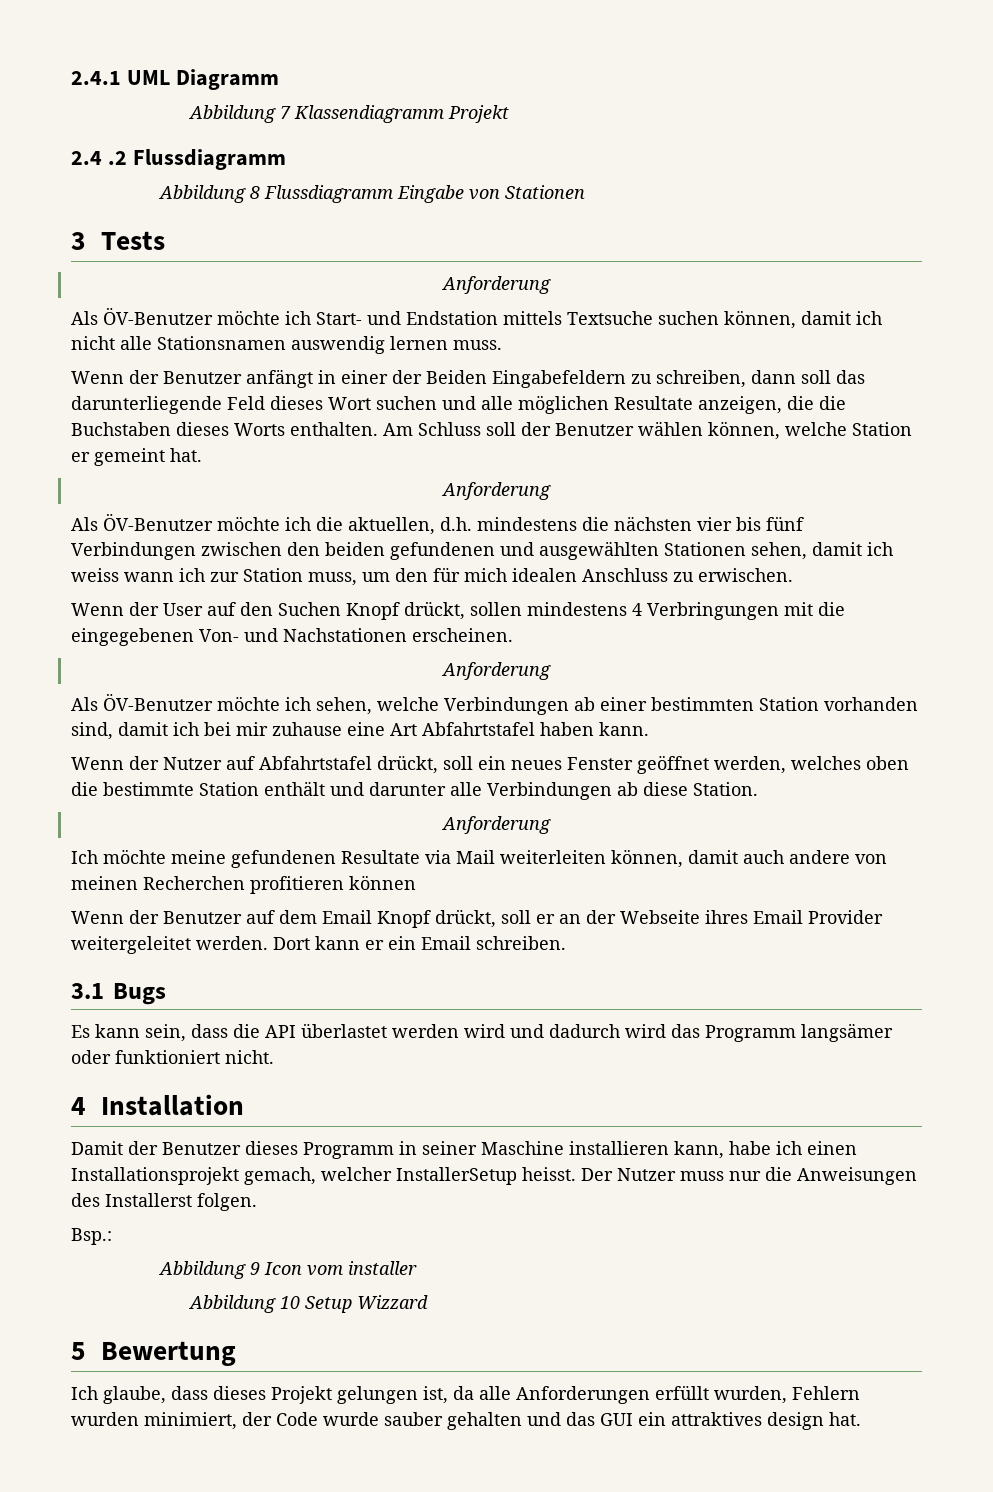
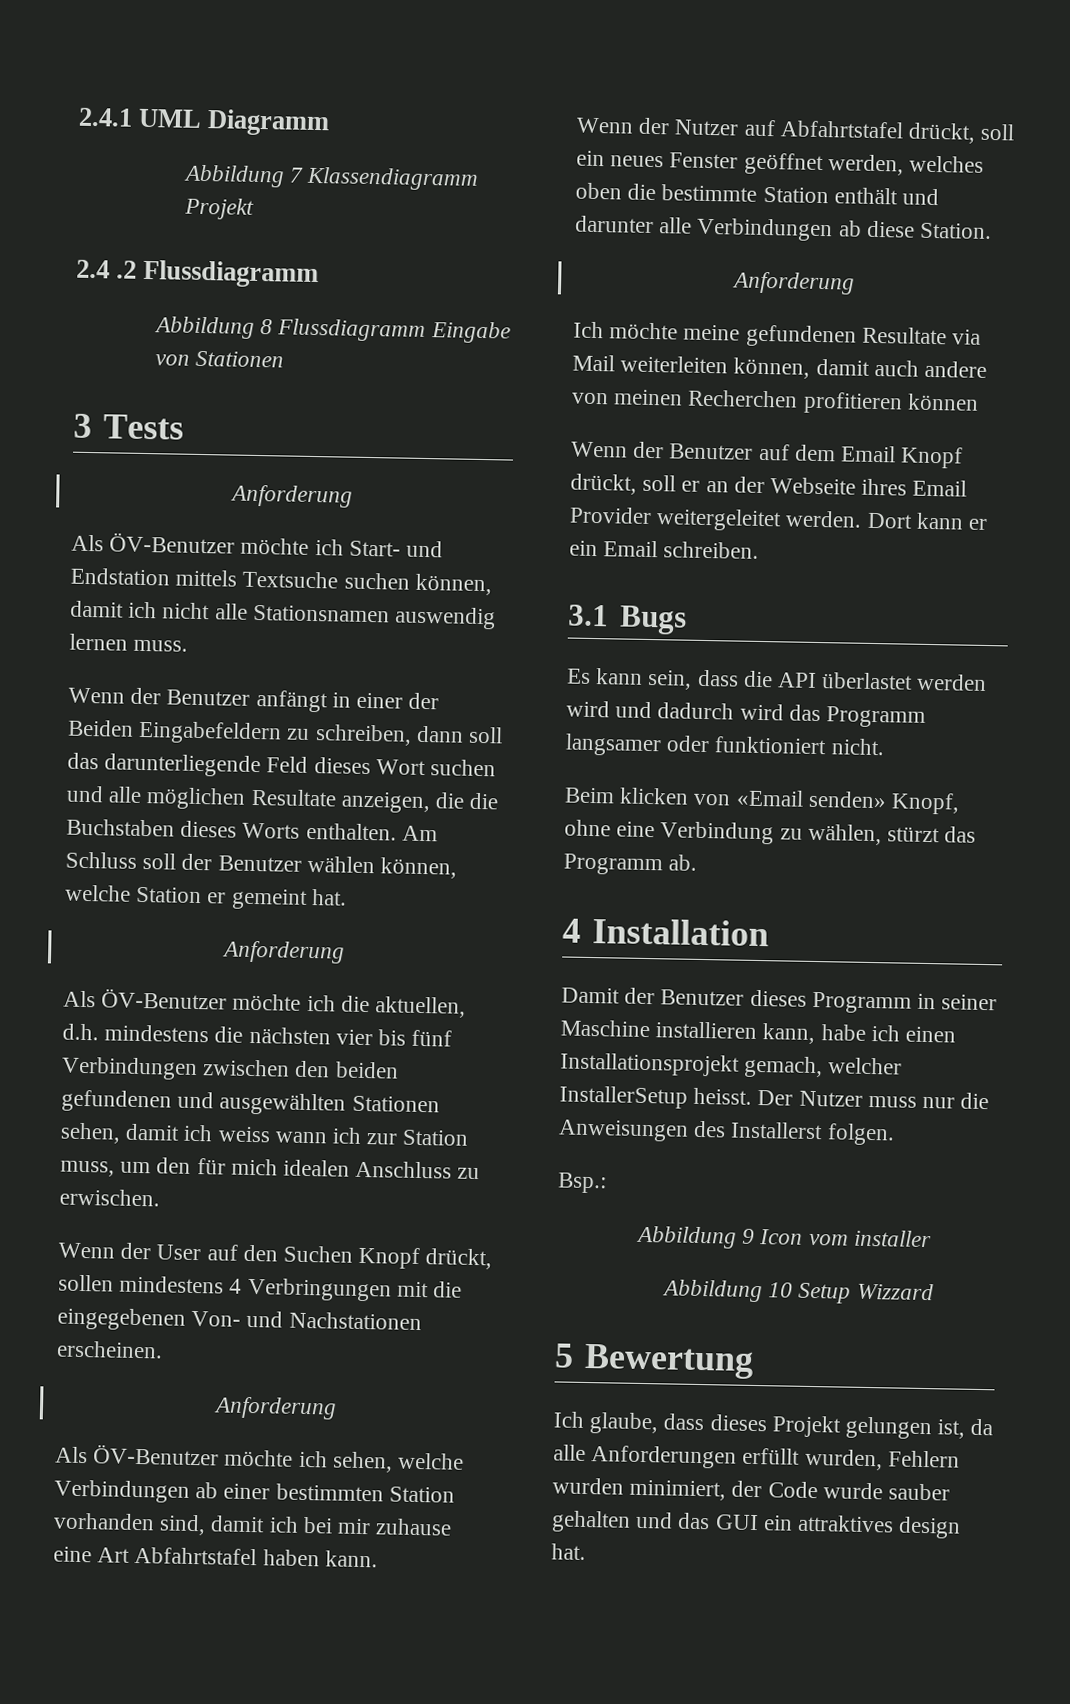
- Es kann sein, dass die API überlastet werden wird und dadurch wird das Programm langsämer oder funktioniert nicht.
+ Es kann sein, dass die API überlastet werden wird und dadurch wird das Programm langsamer oder funktioniert nicht.
+ Beim klicken von «Email senden» Knopf, ohne eine Verbindung zu wählen, stürzt das Programm ab.

